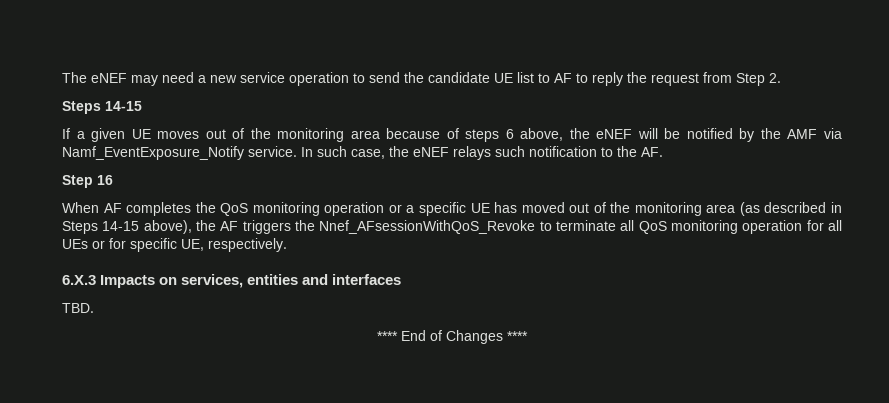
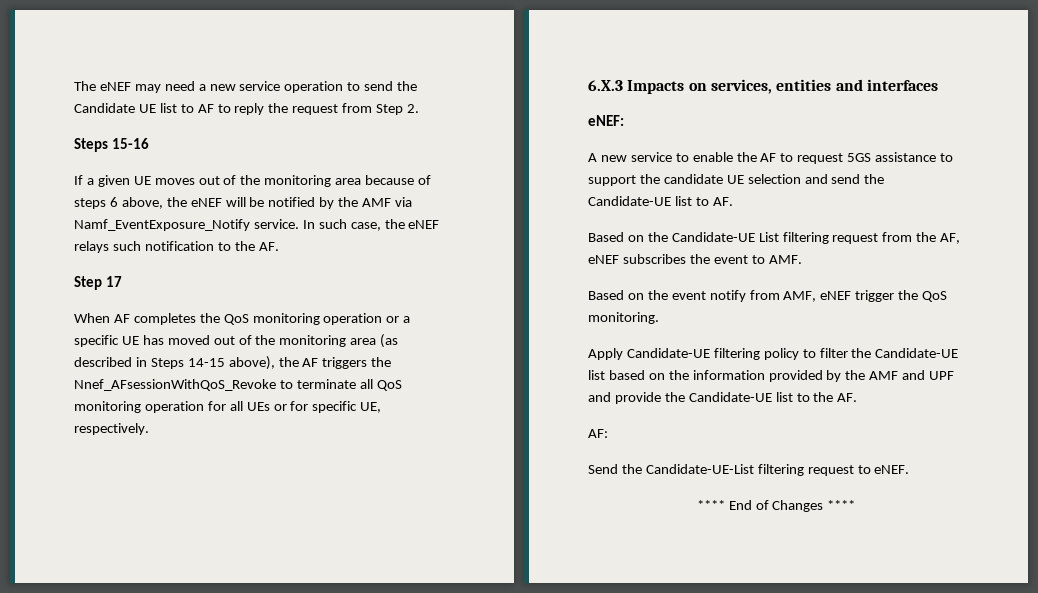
- The eNEF may need a new service operation to send the candidate UE list to AF to reply the request from Step 2.
- Steps 14-15
+ The eNEF may need a new service operation to send the Candidate UE list to AF to reply the request from Step 2.
+ Steps 15-16
- Step 16
+ Step 17
- TBD.
+ eNEF:
+ A new service to enable the AF to request 5GS assistance to support the candidate UE selection and send the Candidate-UE list to AF.
+ Based on the Candidate-UE List filtering request from the AF, eNEF subscribes the event to AMF.
+ Based on the event notify from AMF, eNEF trigger the QoS monitoring.
+ Apply Candidate-UE filtering policy to filter the Candidate-UE list based on the information provided by the AMF and UPF and provide the Candidate-UE list to the AF.
+ AF:
+ Send the Candidate-UE-List filtering request to eNEF.

